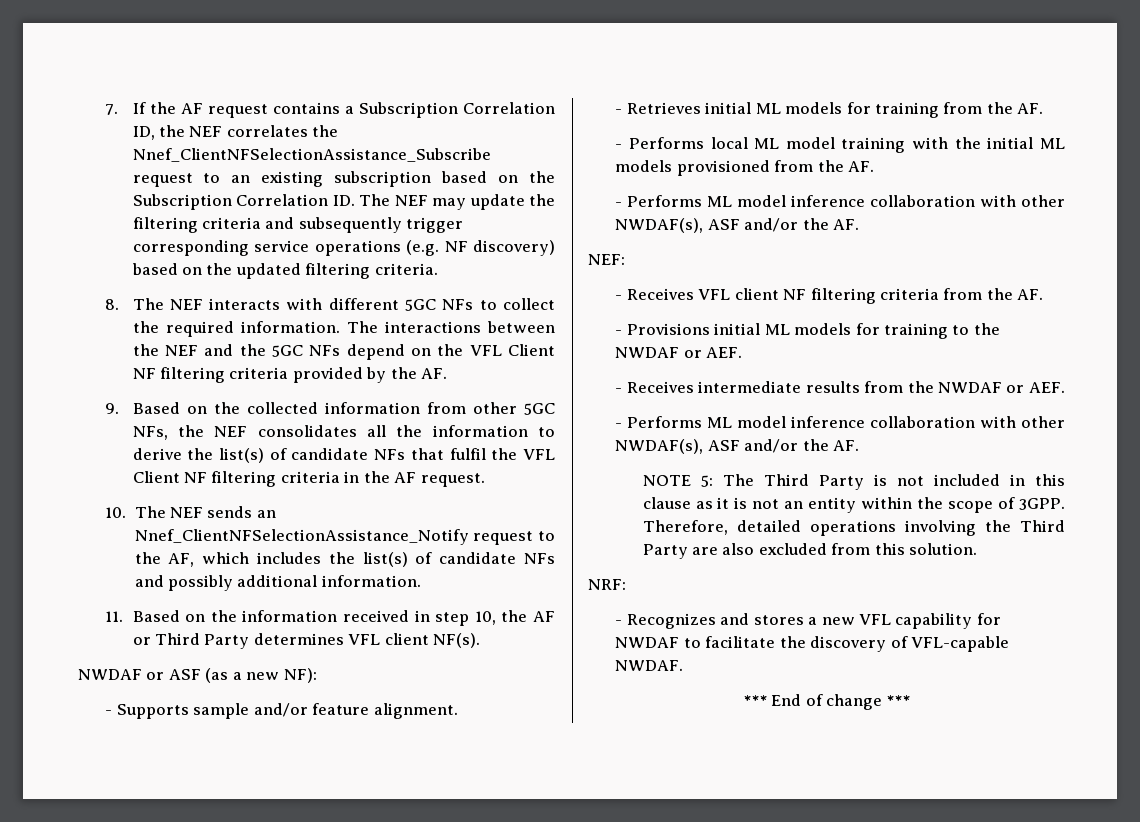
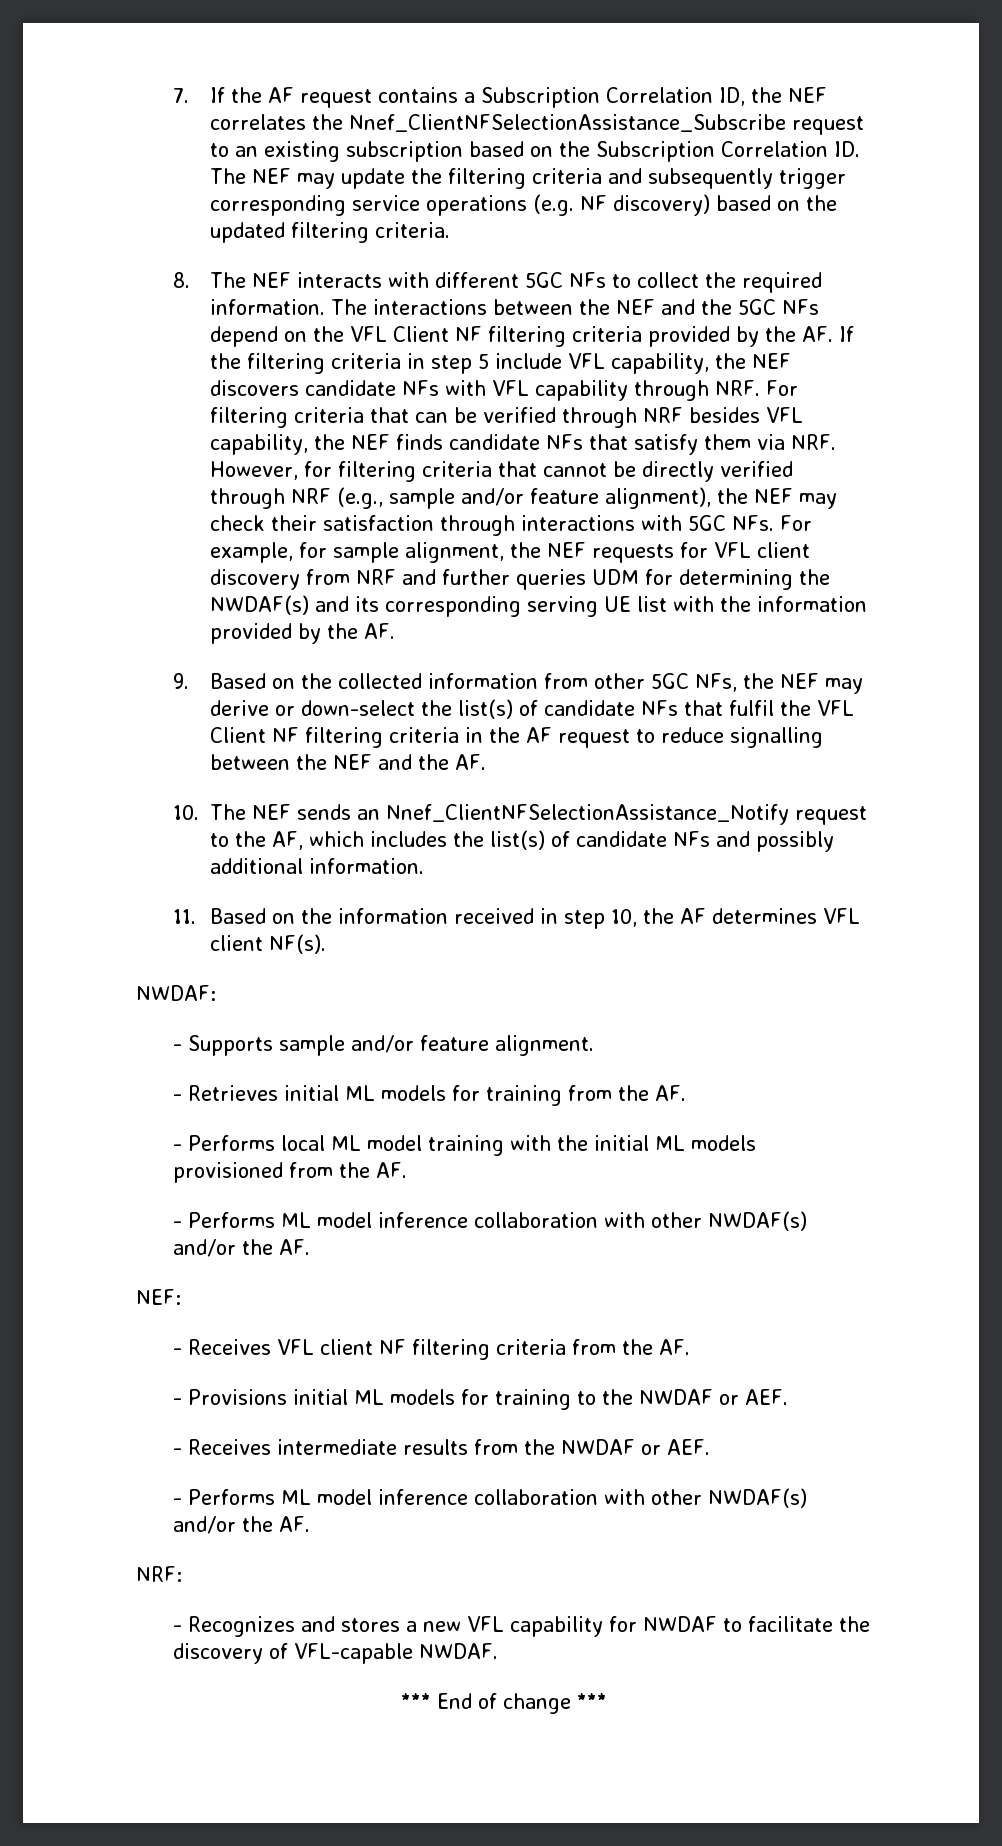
- The interactions between the NEF and the 5GC NFs depend on the VFL Client NF filtering criteria provided by the AF.
+ The interactions between the NEF and the 5GC NFs depend on the VFL Client NF filtering criteria provided by the AF. If the filtering criteria in step 5 include VFL capability, the NEF discovers candidate NFs with VFL capability through NRF. For filtering criteria that can be verified through NRF besides VFL capability, the NEF finds candidate NFs that satisfy them via NRF. However, for filtering criteria that cannot be directly verified through NRF (e.g., sample and/or feature alignment), the NEF may check their satisfaction through interactions with 5GC NFs. For example, for sample alignment, the NEF requests for VFL client discovery from NRF and further queries UDM for determining the NWDAF(s) and its corresponding serving UE list with the information provided by the AF.
- 9. Based on the collected information from other 5GC NFs, the NEF consolidates all the information to derive the list(s) of candidate NFs that fulfil the VFL Client NF filtering criteria in the AF request.
+ 9. Based on the collected information from other 5GC NFs, the NEF may derive or down-select the list(s) of candidate NFs that fulfil the VFL Client NF filtering criteria in the AF request to reduce signalling between the NEF and the AF.
- 11. Based on the information received in step 10, the AF or Third Party determines VFL client NF(s).
+ 11. Based on the information received in step 10, the AF determines VFL client NF(s).
- NWDAF or ASF (as a new NF):
+ NWDAF:
  - Performs local ML model training with the initial ML models provisioned from the AF.
- - Performs ML model inference collaboration with other NWDAF(s), ASF and/or the AF.
+ - Performs ML model inference collaboration with other NWDAF(s) and/or the AF.
  - Receives intermediate results from the NWDAF or AEF.
- - Performs ML model inference collaboration with other NWDAF(s), ASF and/or the AF.
- NOTE 5: The Third Party is not included in this clause as it is not an entity within the scope of 3GPP. Therefore, detailed operations involving the Third Party are also excluded from this solution.
+ - Performs ML model inference collaboration with other NWDAF(s) and/or the AF.

